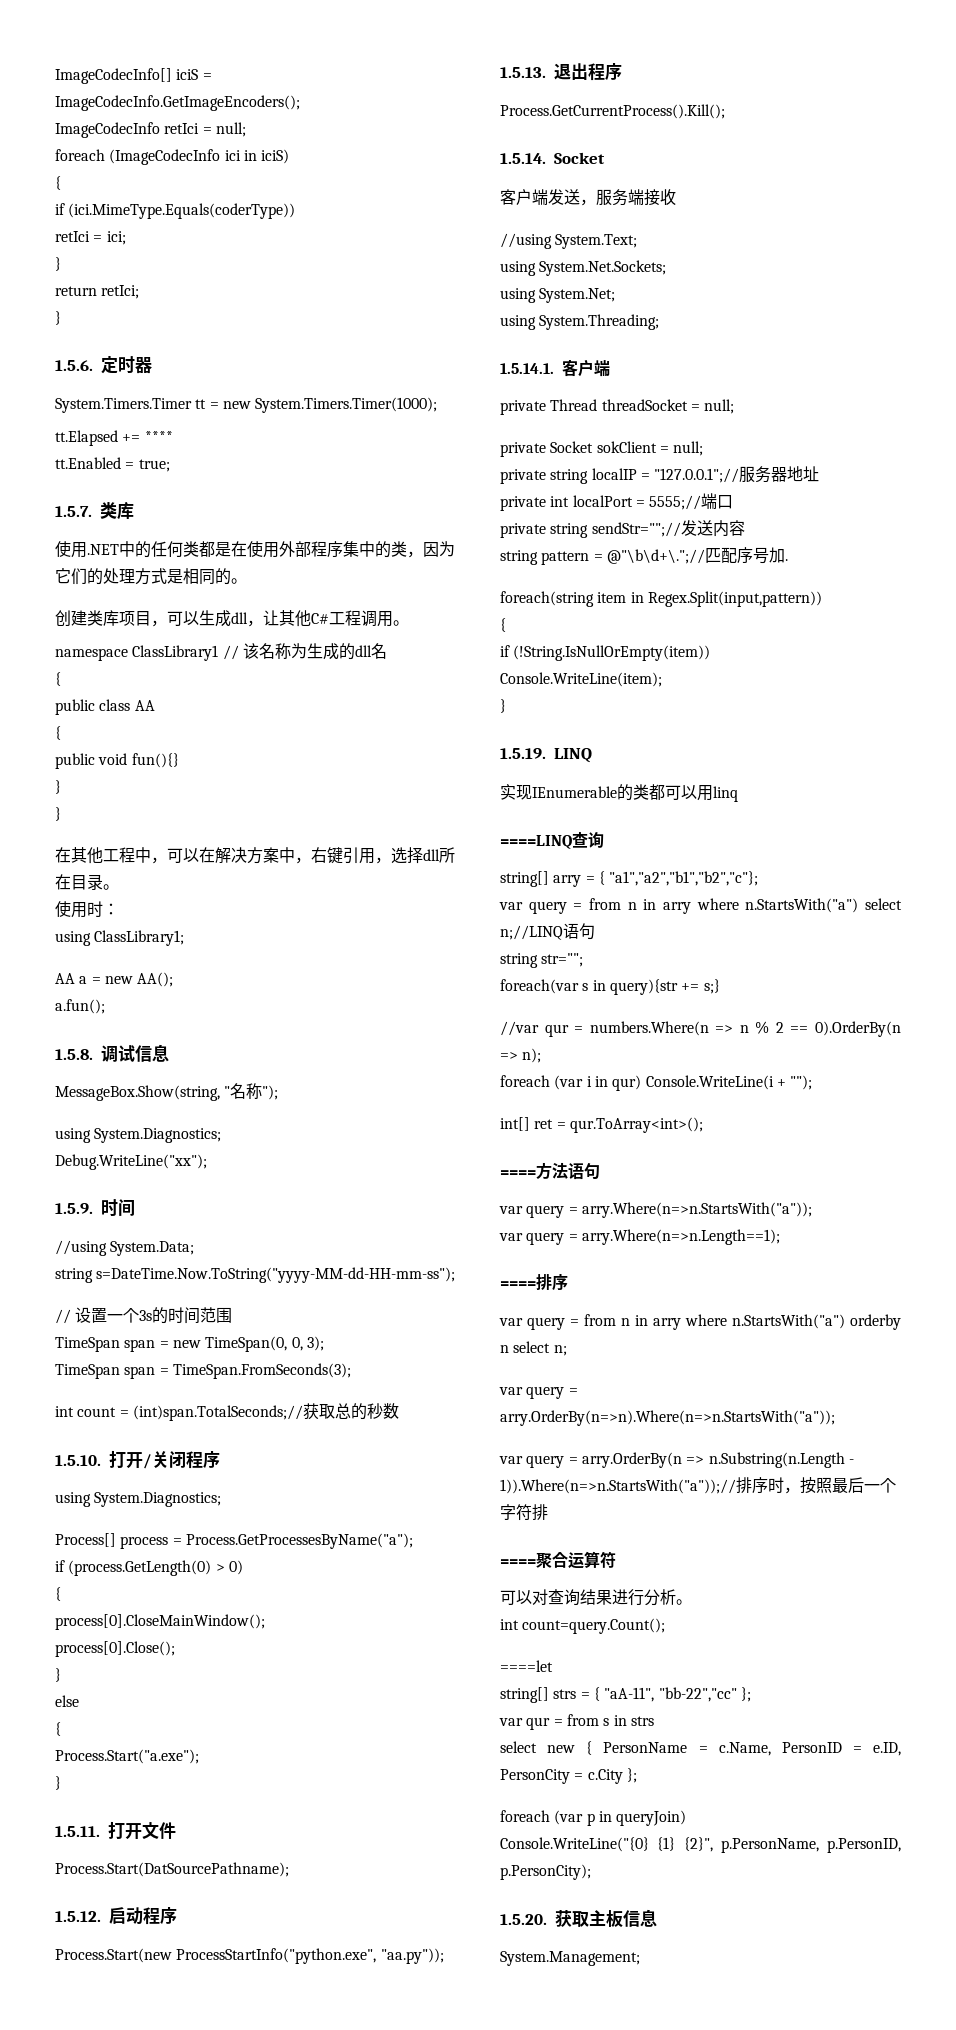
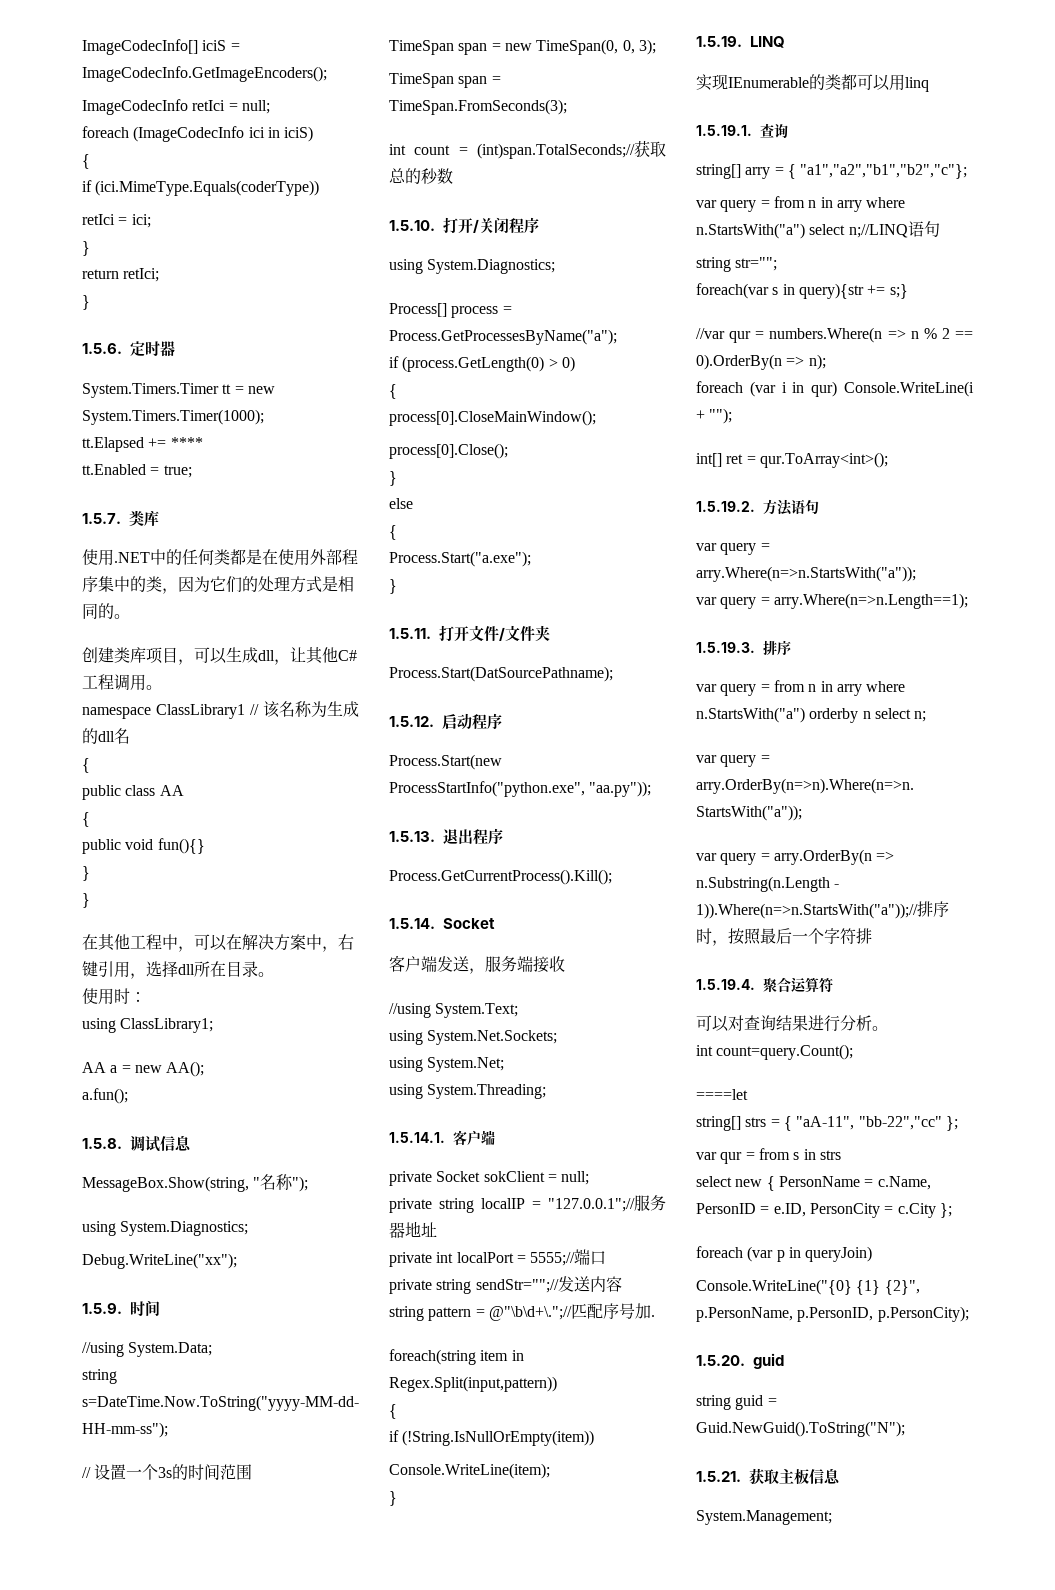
- 1.5.11.打开文件
+ 1.5.11.打开文件/文件夹
- private Thread threadSocket = null;
- ====LINQ查询
+ 1.5.19.1.查询
- ====方法语句
+ 1.5.19.2.方法语句
- ====排序
+ 1.5.19.3.排序
- ====聚合运算符
+ 1.5.19.4.聚合运算符
- 1.5.20.获取主板信息
+ 1.5.20. guid
+ string guid = Guid.NewGuid().ToString("N");
+ 1.5.21.获取主板信息

